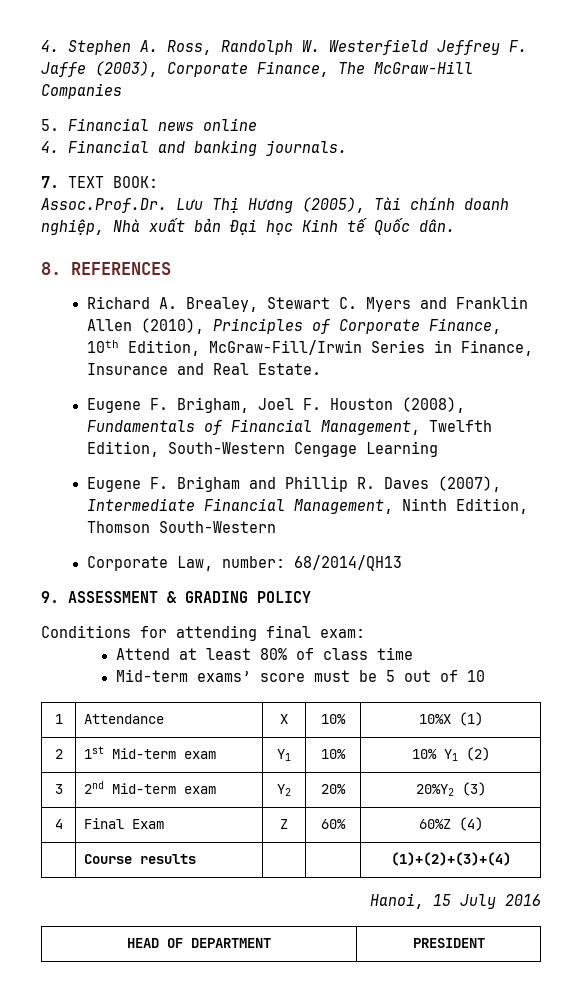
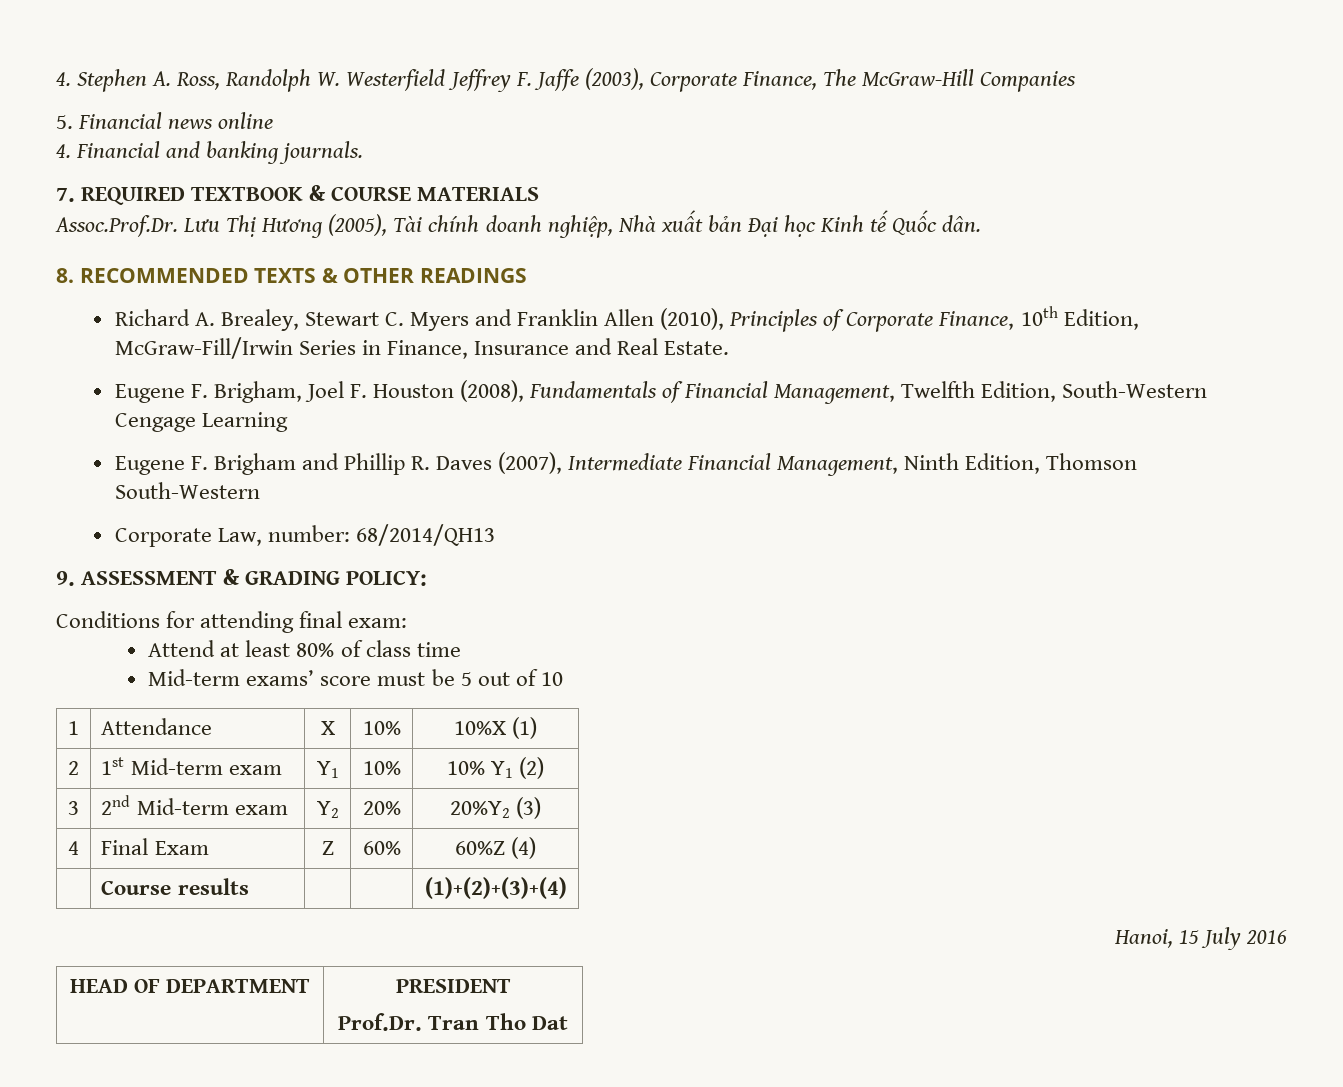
- 7. TEXT BOOK:
+ 7. REQUIRED TEXTBOOK & COURSE MATERIALS
- 8. REFERENCES
+ 8. RECOMMENDED TEXTS & OTHER READINGS
- 9. ASSESSMENT & GRADING POLICY
+ 9. ASSESSMENT & GRADING POLICY:
  HEAD OF DEPARTMENT | PRESIDENT
+ Prof.Dr. Tran Tho Dat

